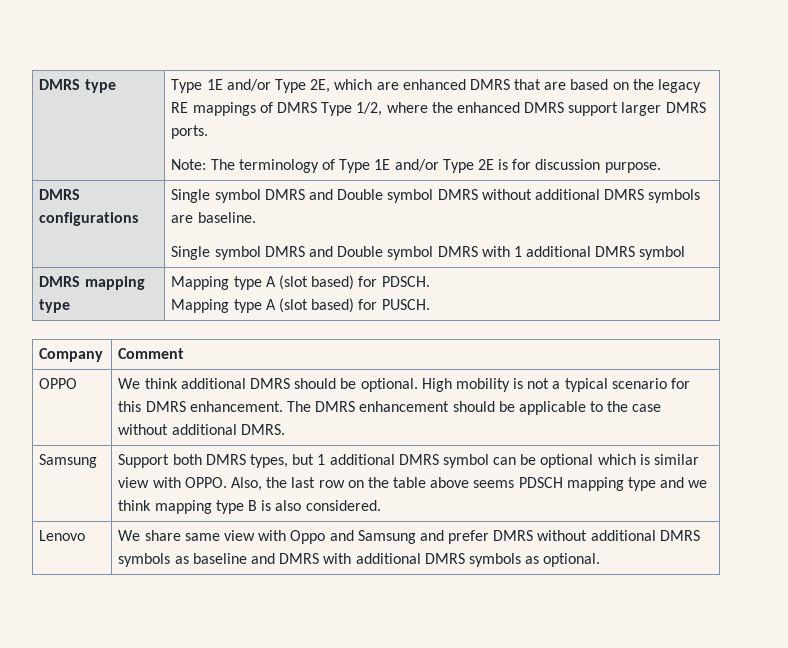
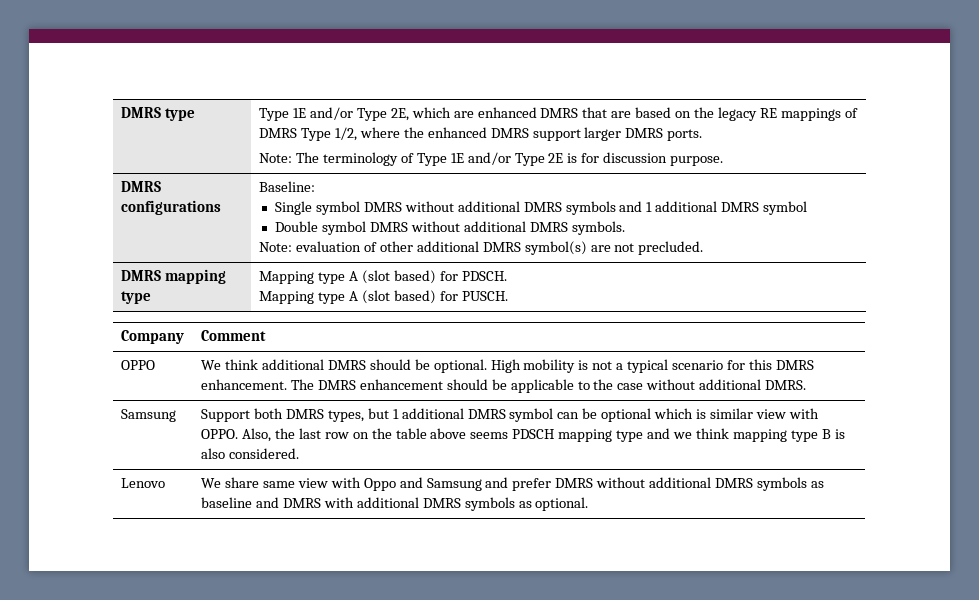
- DMRS configurations | Single symbol DMRS and Double symbol DMRS without additional DMRS symbols are baseline.
- Single symbol DMRS and Double symbol DMRS with 1 additional DMRS symbol
+ DMRS configurations | Baseline:
+ Single symbol DMRS without additional DMRS symbols and 1 additional DMRS symbol
+ Double symbol DMRS without additional DMRS symbols.
+ Note: evaluation of other additional DMRS symbol(s) are not precluded.

